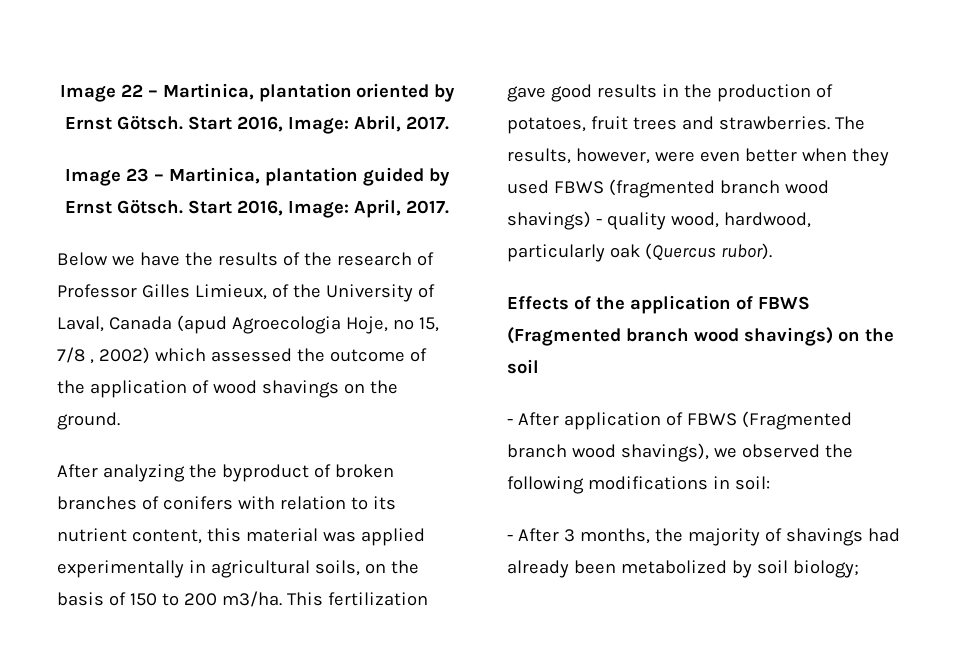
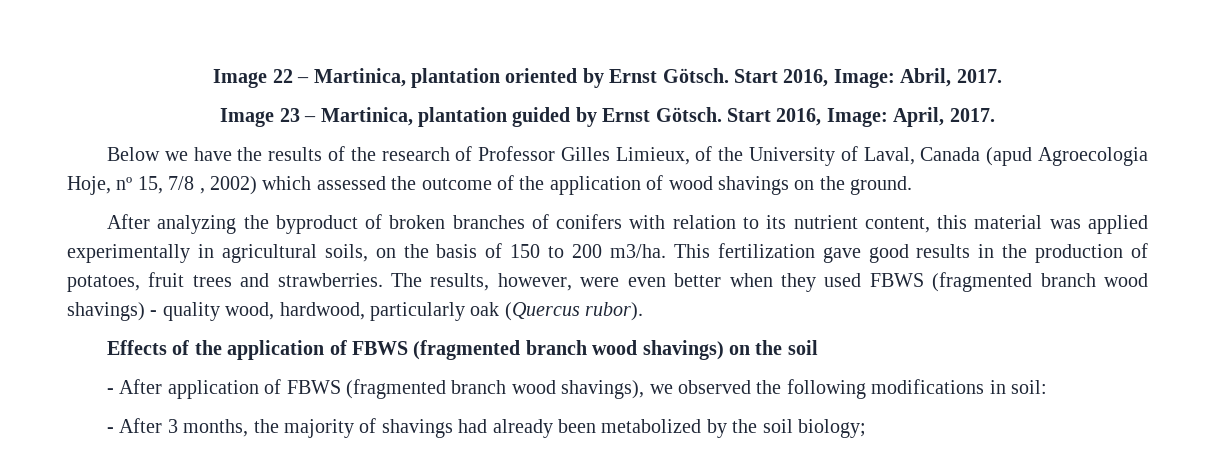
- Effects of the application of FBWS (Fragmented branch wood shavings) on the soil
+ Effects of the application of FBWS (fragmented branch wood shavings) on the soil
- - After application of FBWS (Fragmented branch wood shavings), we observed the following modifications in soil:
+ - After application of FBWS (fragmented branch wood shavings), we observed the following modifications in soil:
- - After 3 months, the majority of shavings had already been metabolized by soil biology;
+ - After 3 months, the majority of shavings had already been metabolized by the soil biology;

